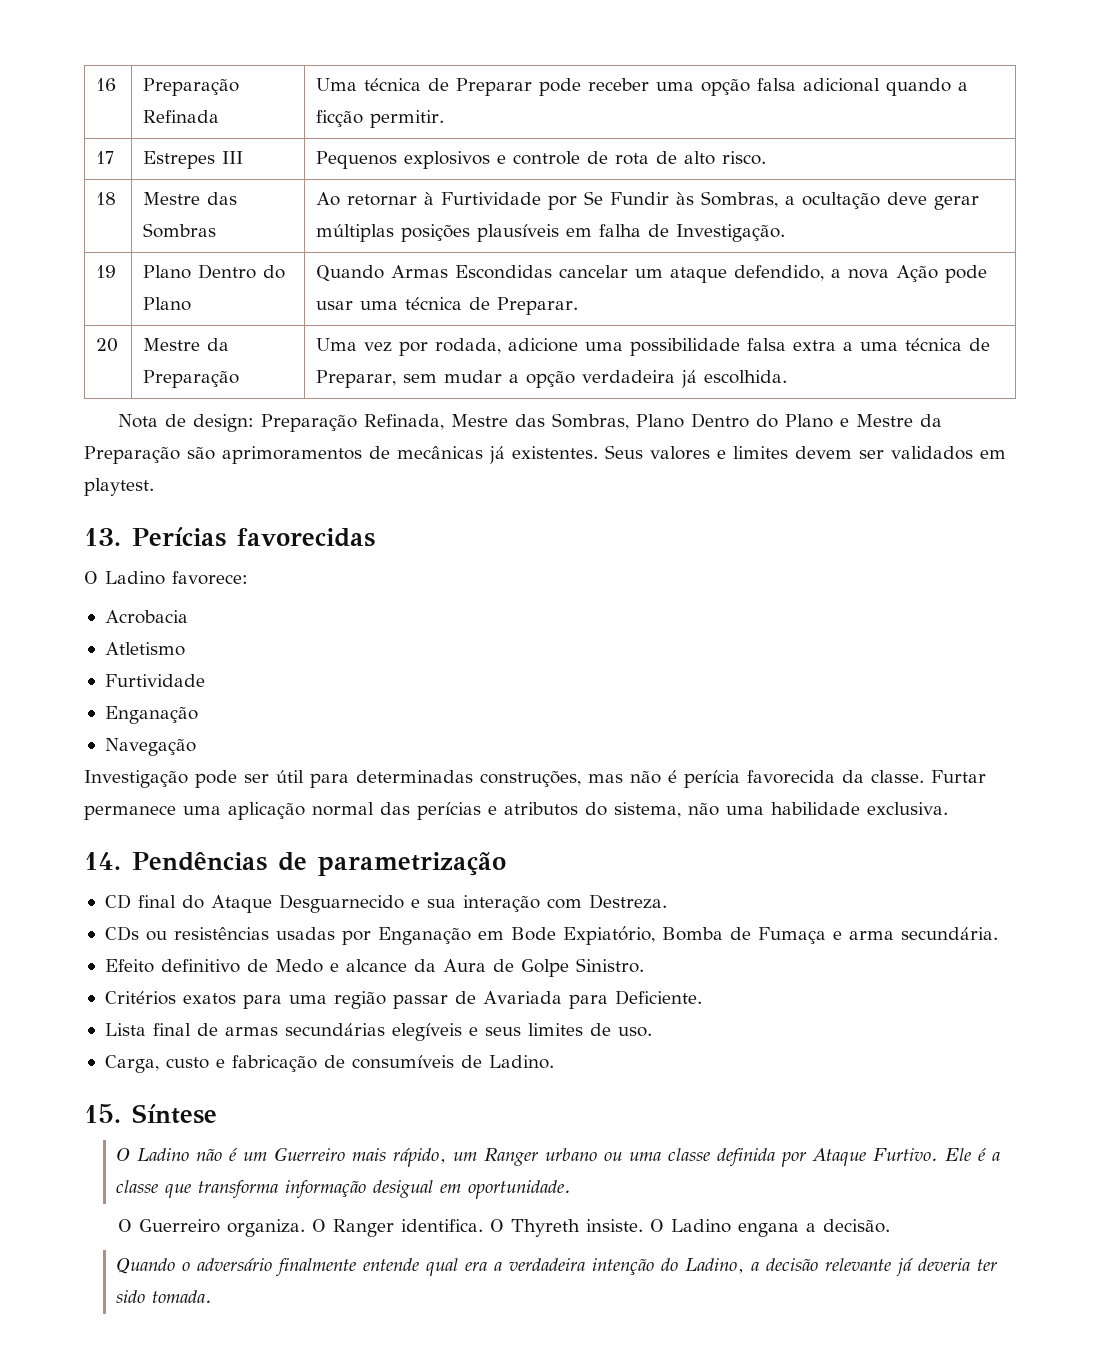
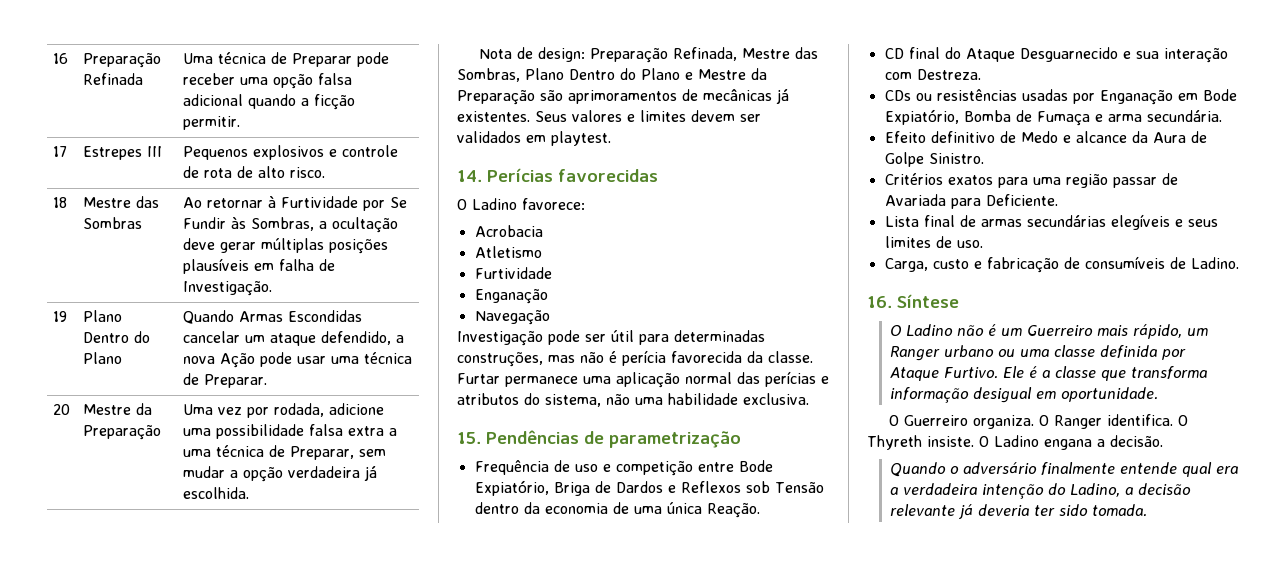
- 13. Perícias favorecidas
+ 14. Perícias favorecidas
- 14. Pendências de parametrização
+ 15. Pendências de parametrização
+ Frequência de uso e competição entre Bode Expiatório, Briga de Dardos e Reflexos sob Tensão dentro da economia de uma única Reação.
- 15. Síntese
+ 16. Síntese

